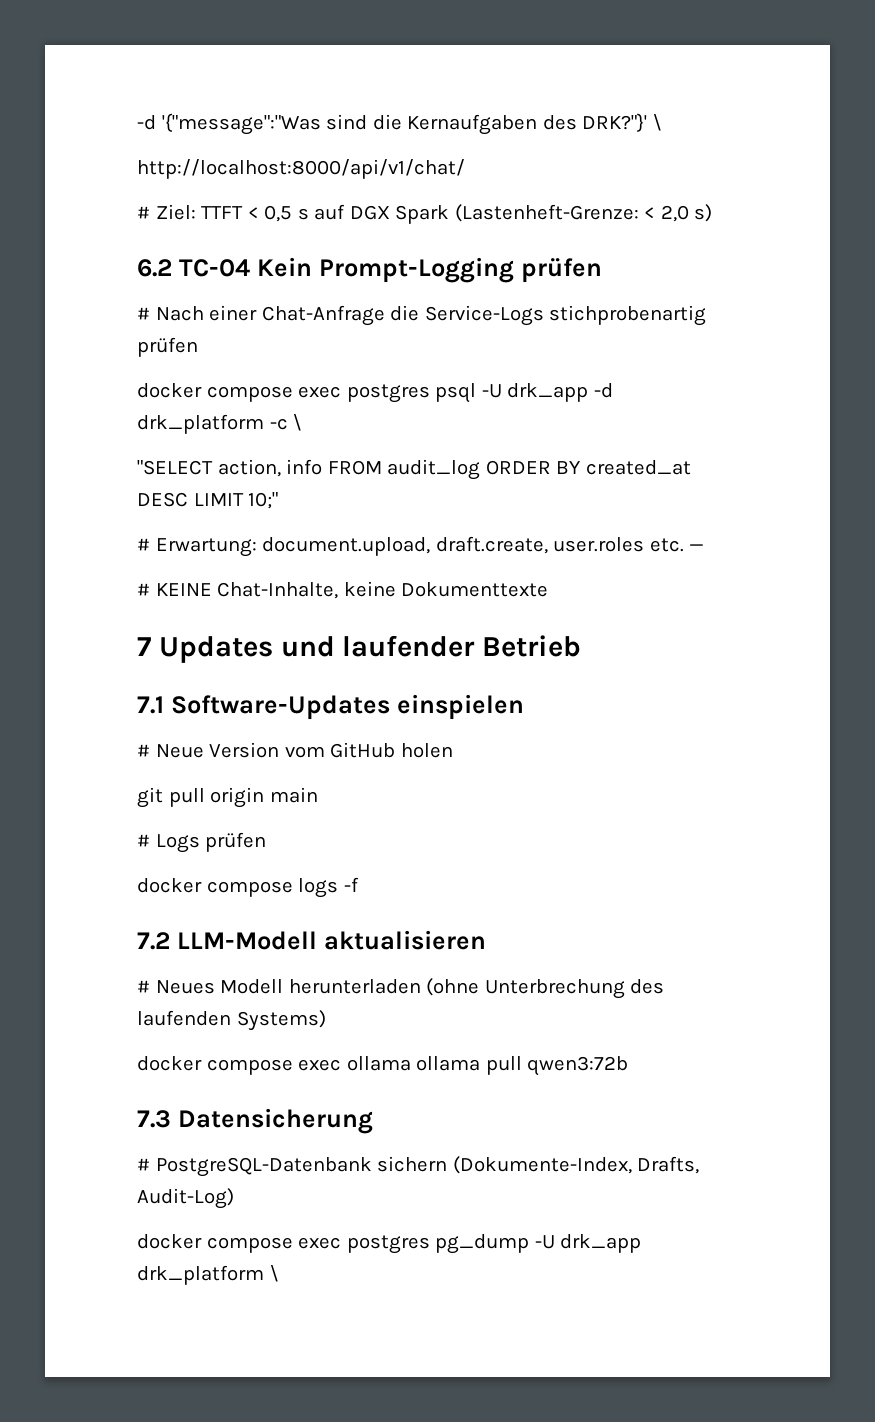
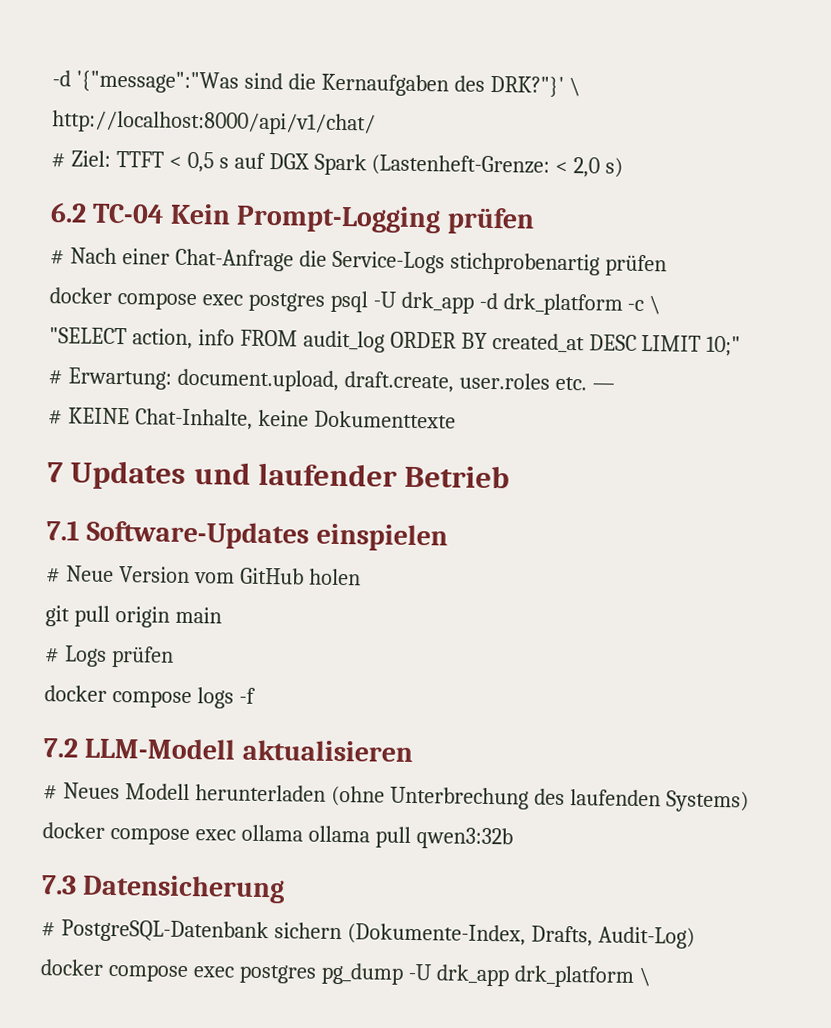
- docker compose exec ollama ollama pull qwen3:72b
+ docker compose exec ollama ollama pull qwen3:32b

